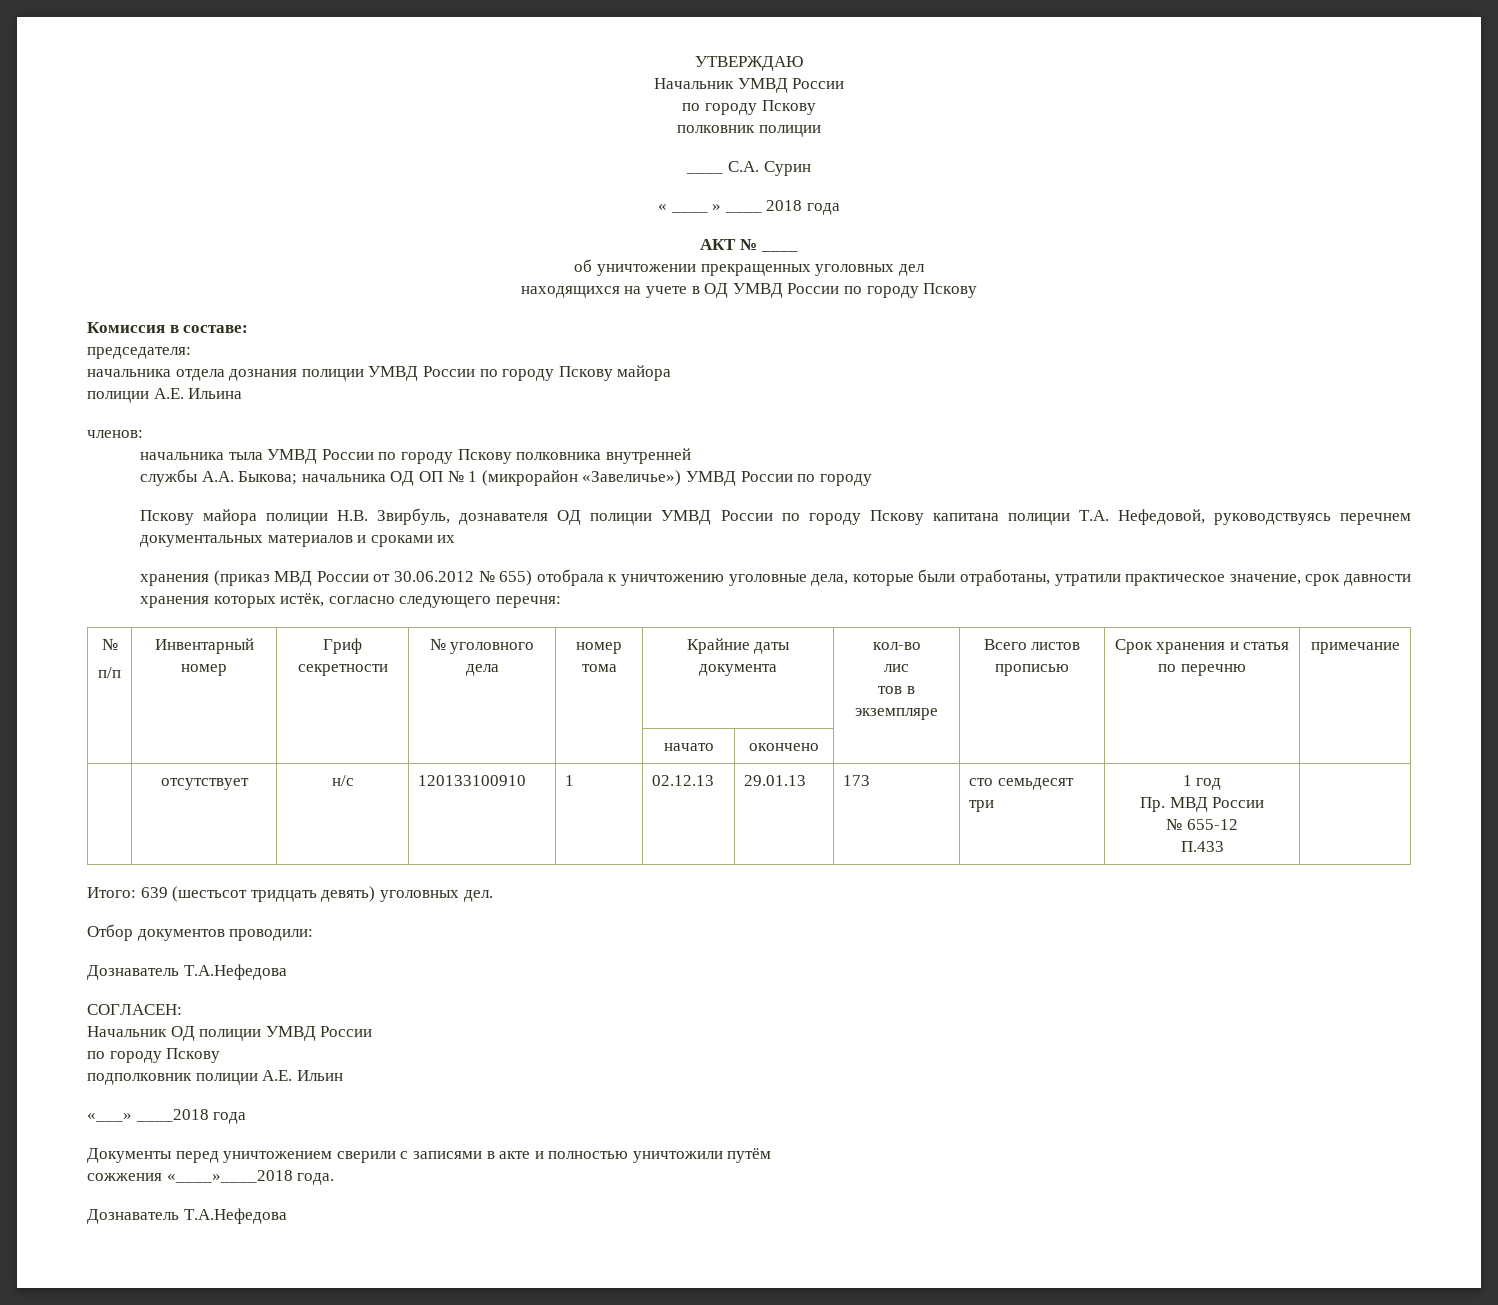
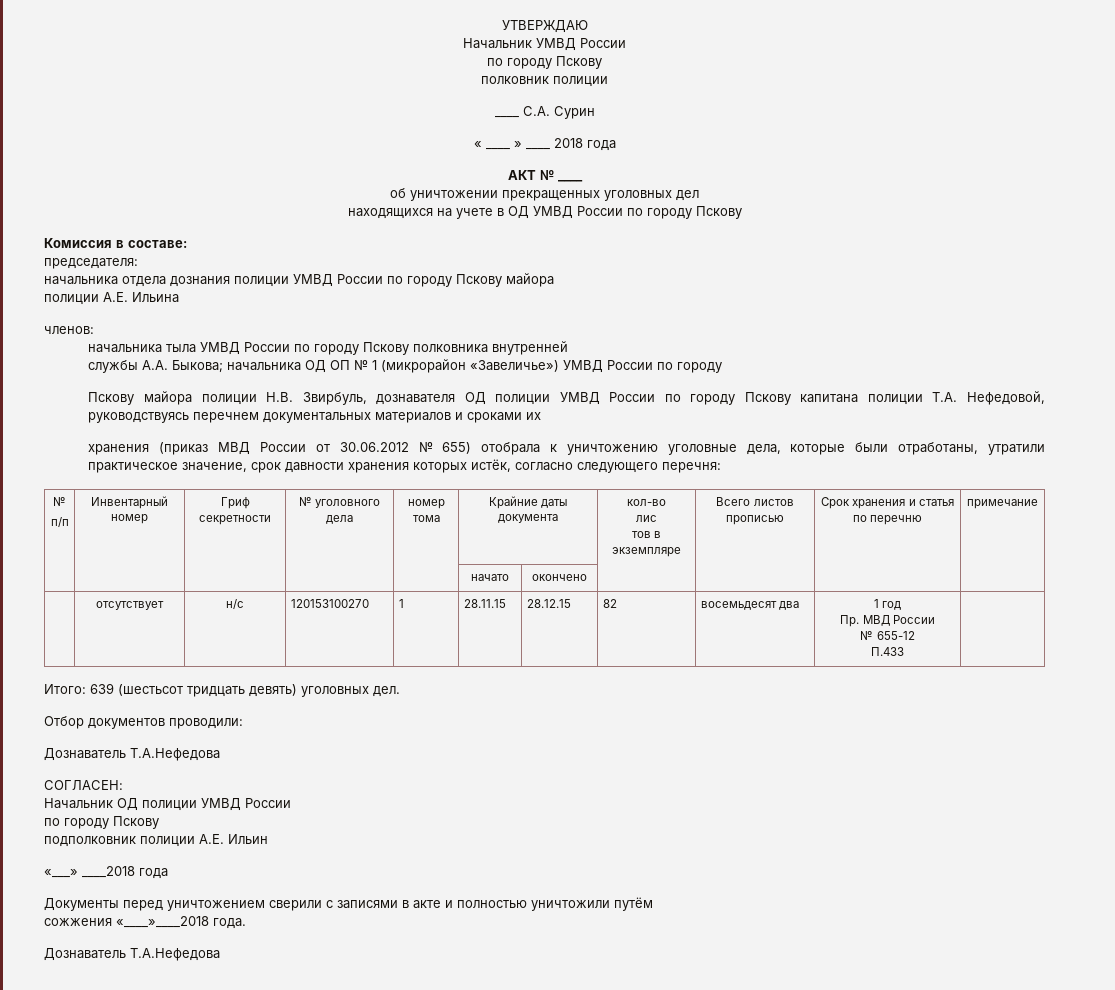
- | отсутствует | н/с | 120133100910 | 1 | 02.12.13 | 29.01.13 | 173 | сто семьдесят три | 1 год
+ | отсутствует | н/с | 120153100270 | 1 | 28.11.15 | 28.12.15 | 82 | восемьдесят два | 1 год

